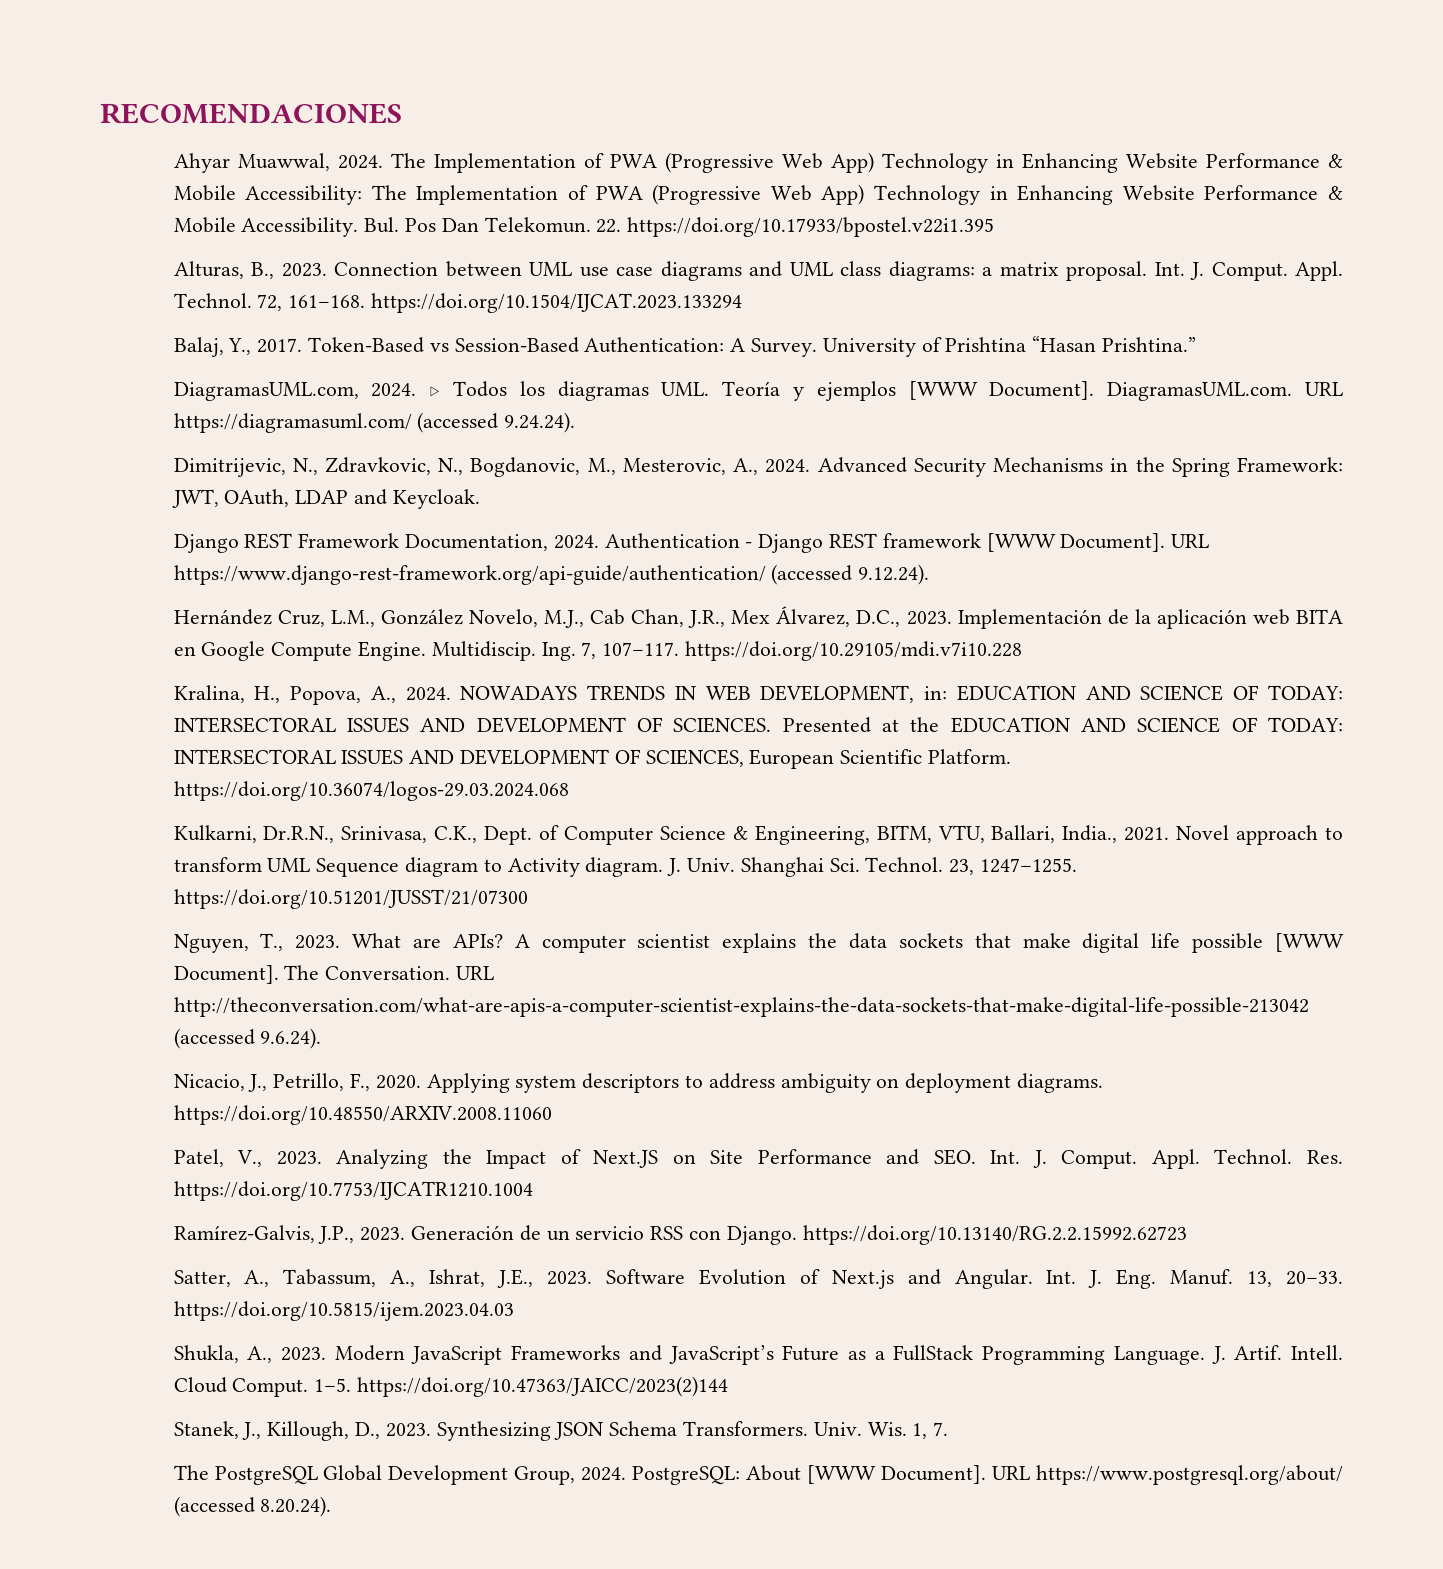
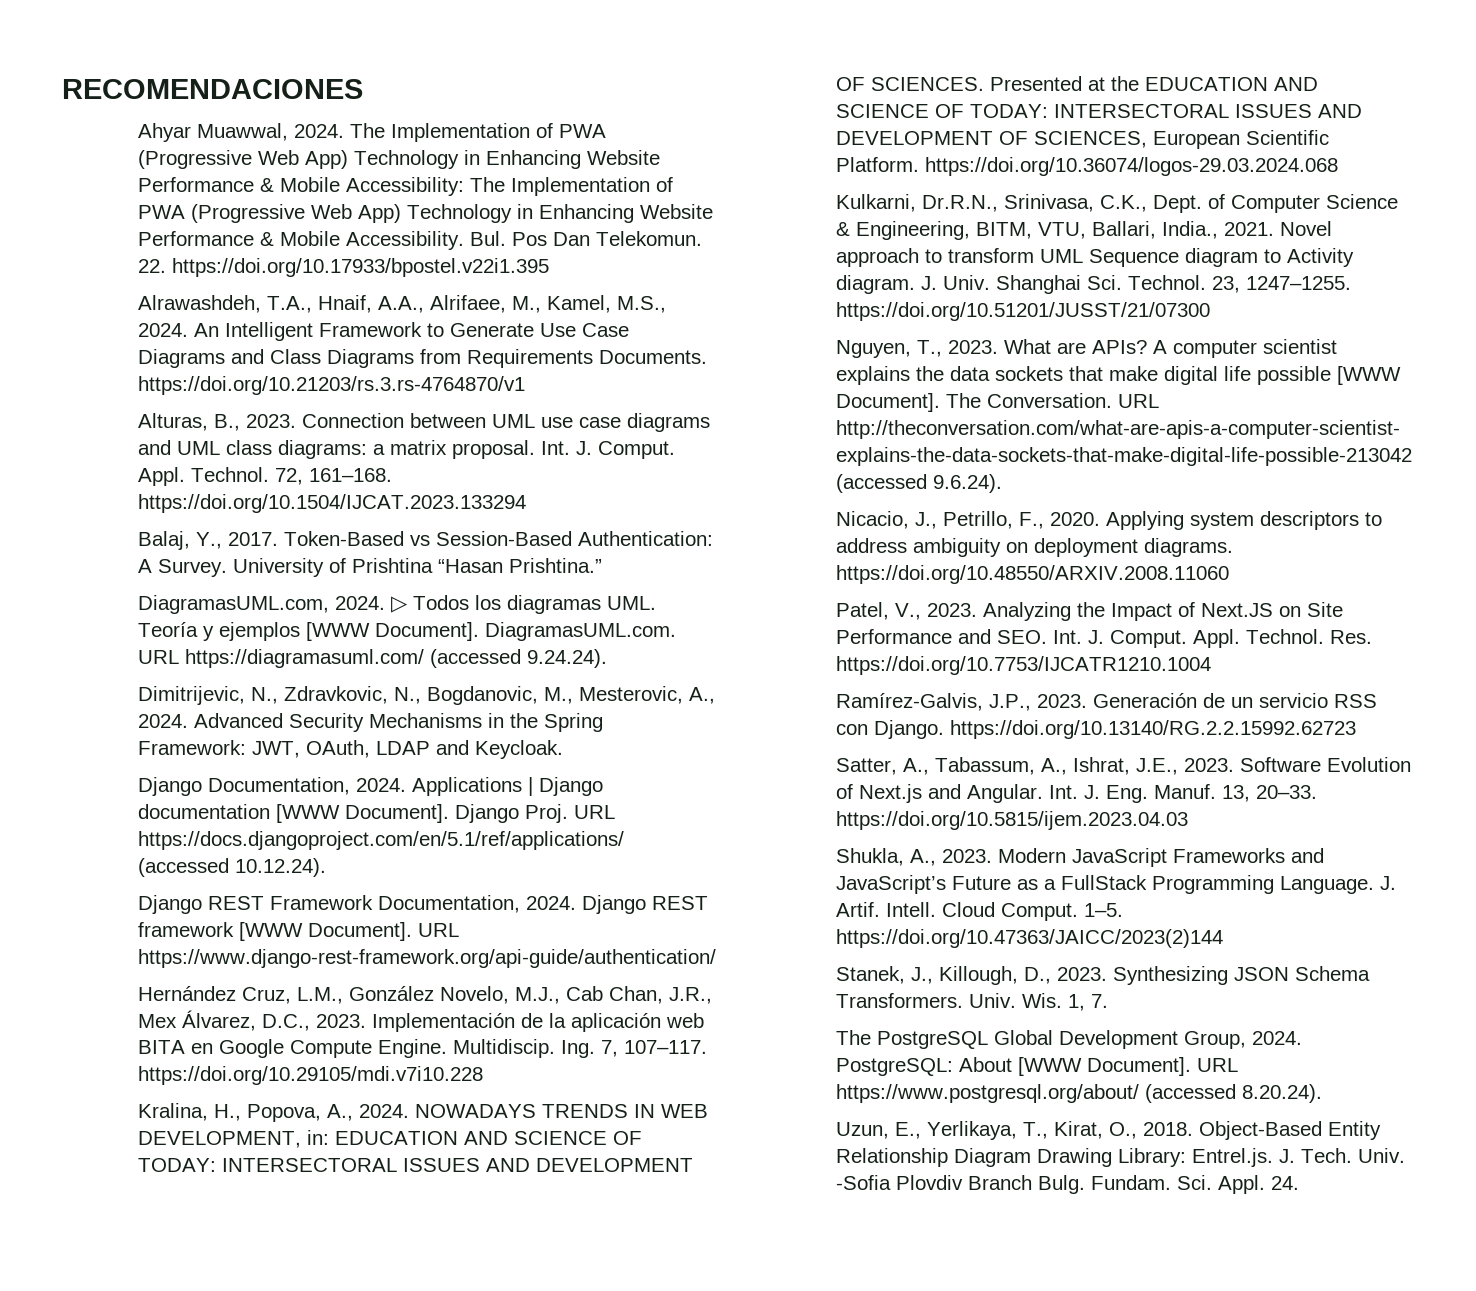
+ Alrawashdeh, T.A., Hnaif, A.A., Alrifaee, M., Kamel, M.S., 2024. An Intelligent Framework to Generate Use Case Diagrams and Class Diagrams from Requirements Documents. https://doi.org/10.21203/rs.3.rs-4764870/v1
+ Django Documentation, 2024. Applications | Django documentation [WWW Document]. Django Proj. URL https://docs.djangoproject.com/en/5.1/ref/applications/ (accessed 10.12.24).
- Authentication - Django REST framework [WWW Document].
+ Django REST framework [WWW Document].
- URL https://www.django-rest-framework.org/api-guide/authentication/ (accessed 9.12.24).
+ URL https://www.django-rest-framework.org/api-guide/authentication/
+ Uzun, E., Yerlikaya, T., Kirat, O., 2018. Object-Based Entity Relationship Diagram Drawing Library: Entrel.js. J. Tech. Univ. -Sofia Plovdiv Branch Bulg. Fundam. Sci. Appl. 24.

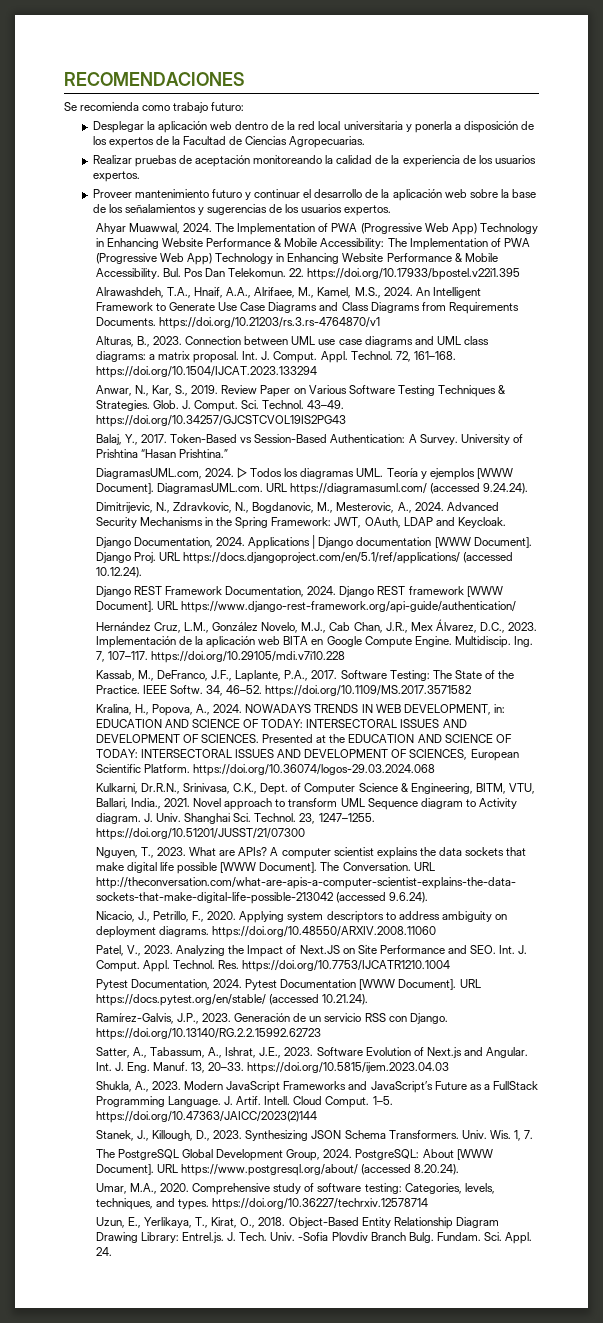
+ Se recomienda como trabajo futuro:
+ Desplegar la aplicación web dentro de la red local universitaria y ponerla a disposición de los expertos de la Facultad de Ciencias Agropecuarias.
+ Realizar pruebas de aceptación monitoreando la calidad de la experiencia de los usuarios expertos.
+ Proveer mantenimiento futuro y continuar el desarrollo de la aplicación web sobre la base de los señalamientos y sugerencias de los usuarios expertos.
+ Anwar, N., Kar, S., 2019. Review Paper on Various Software Testing Techniques & Strategies. Glob. J. Comput. Sci. Technol. 43–49. https://doi.org/10.34257/GJCSTCVOL19IS2PG43
+ Kassab, M., DeFranco, J.F., Laplante, P.A., 2017. Software Testing: The State of the Practice. IEEE Softw. 34, 46–52. https://doi.org/10.1109/MS.2017.3571582
+ Pytest Documentation, 2024. Pytest Documentation [WWW Document]. URL https://docs.pytest.org/en/stable/ (accessed 10.21.24).
+ Umar, M.A., 2020. Comprehensive study of software testing: Categories, levels, techniques, and types. https://doi.org/10.36227/techrxiv.12578714

